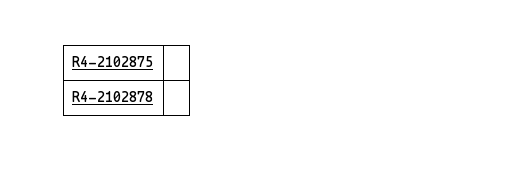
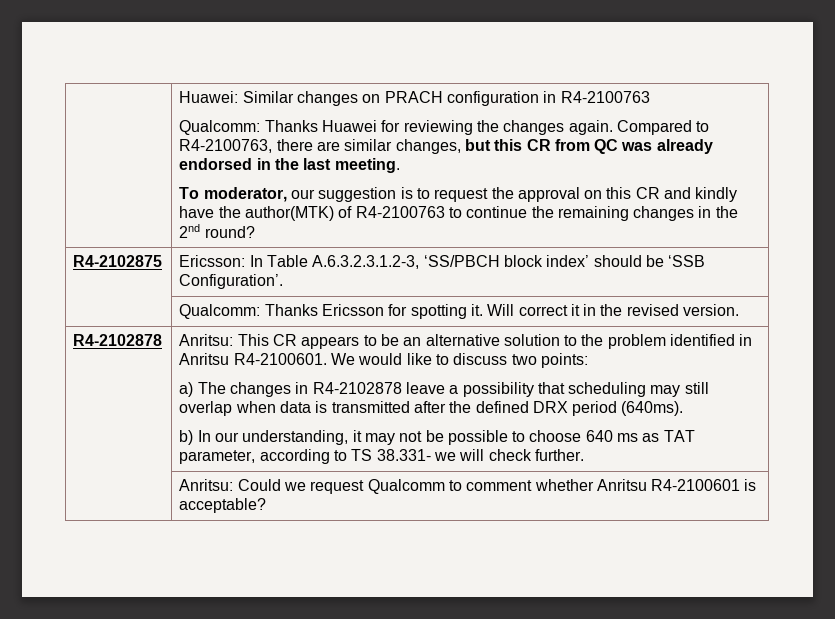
- R4-2102875 |
- R4-2102878 |
+ Huawei: Similar changes on PRACH configuration in R4-2100763
+ Qualcomm: Thanks Huawei for reviewing the changes again. Compared to R4-2100763, there are similar changes, but this CR from QC was already endorsed in the last meeting.
+ To moderator, our suggestion is to request the approval on this CR and kindly have the author(MTK) of R4-2100763 to continue the remaining changes in the 2nd round?
+ R4-2102875 | Ericsson: In Table A.6.3.2.3.1.2-3, ‘SS/PBCH block index’ should be ‘SSB Configuration’.
+ | Qualcomm: Thanks Ericsson for spotting it. Will correct it in the revised version.
+ R4-2102878 | Anritsu: This CR appears to be an alternative solution to the problem identified in Anritsu R4-2100601. We would like to discuss two points:
+ a) The changes in R4-2102878 leave a possibility that scheduling may still overlap when data is transmitted after the defined DRX period (640ms).
+ b) In our understanding, it may not be possible to choose 640 ms as TAT parameter, according to TS 38.331- we will check further.
+ | Anritsu: Could we request Qualcomm to comment whether Anritsu R4-2100601 is acceptable?

